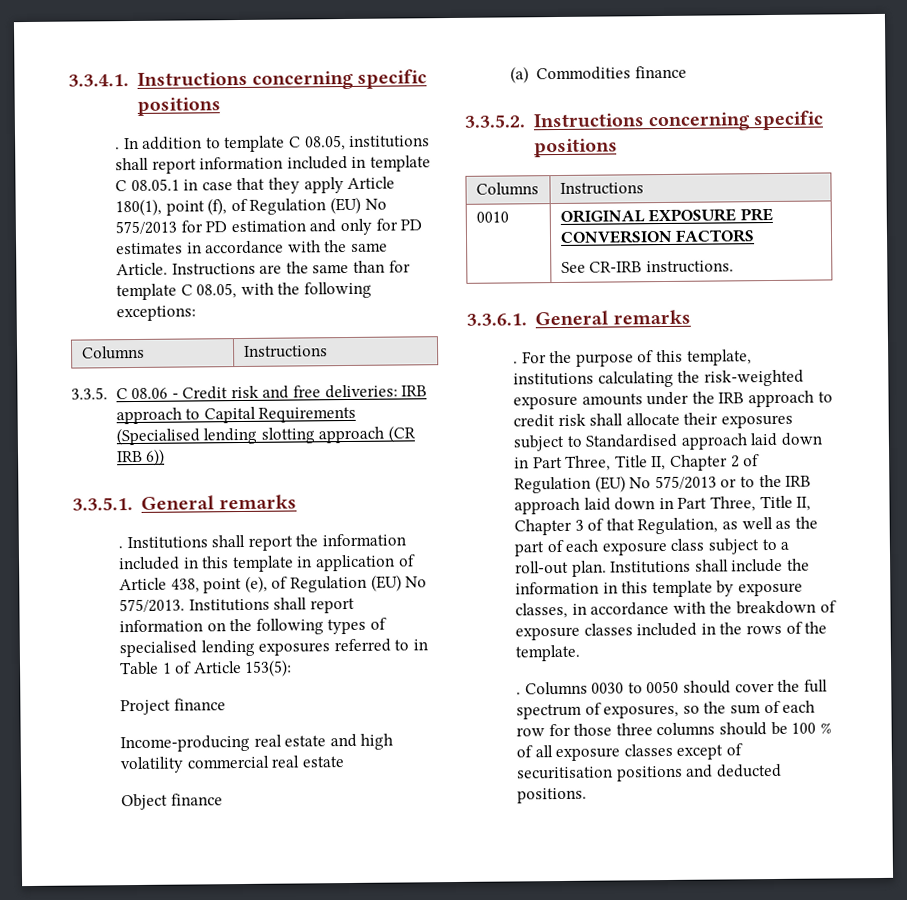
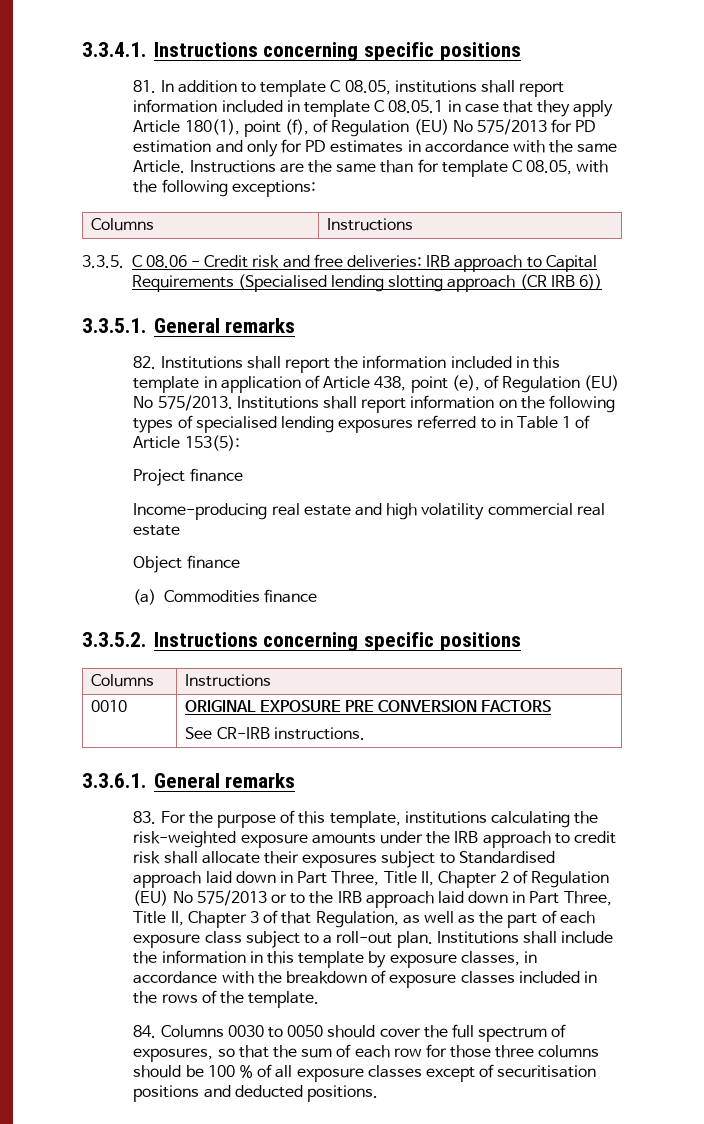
- . In addition to template C 08.05, institutions shall report information included in template C 08.05.1 in case that they apply Article 180(1), point (f), of Regulation (EU) No 575/2013 for PD estimation and only for PD estimates in accordance with the same Article.
+ 81. In addition to template C 08.05, institutions shall report information included in template C 08.05.1 in case that they apply Article 180(1), point (f), of Regulation (EU) No 575/2013 for PD estimation and only for PD estimates in accordance with the same Article.
- . Institutions shall report the information included in this template in application of Article 438, point (e), of Regulation (EU) No 575/2013.
+ 82. Institutions shall report the information included in this template in application of Article 438, point (e), of Regulation (EU) No 575/2013.
- . For the purpose of this template, institutions calculating the risk-weighted exposure amounts under the IRB approach to credit risk shall allocate their exposures subject to Standardised approach laid down in Part Three, Title II, Chapter 2 of Regulation (EU) No 575/2013 or to the IRB approach laid down in Part Three, Title II, Chapter 3 of that Regulation, as well as the part of each exposure class subject to a roll-out plan.
+ 83. For the purpose of this template, institutions calculating the risk-weighted exposure amounts under the IRB approach to credit risk shall allocate their exposures subject to Standardised approach laid down in Part Three, Title II, Chapter 2 of Regulation (EU) No 575/2013 or to the IRB approach laid down in Part Three, Title II, Chapter 3 of that Regulation, as well as the part of each exposure class subject to a roll-out plan.
- . Columns 0030 to 0050 should cover the full spectrum of exposures, so the sum of each row for those three columns should be 100 % of all exposure classes except of securitisation positions and deducted positions.
+ 84. Columns 0030 to 0050 should cover the full spectrum of exposures, so that the sum of each row for those three columns should be 100 % of all exposure classes except of securitisation positions and deducted positions.

